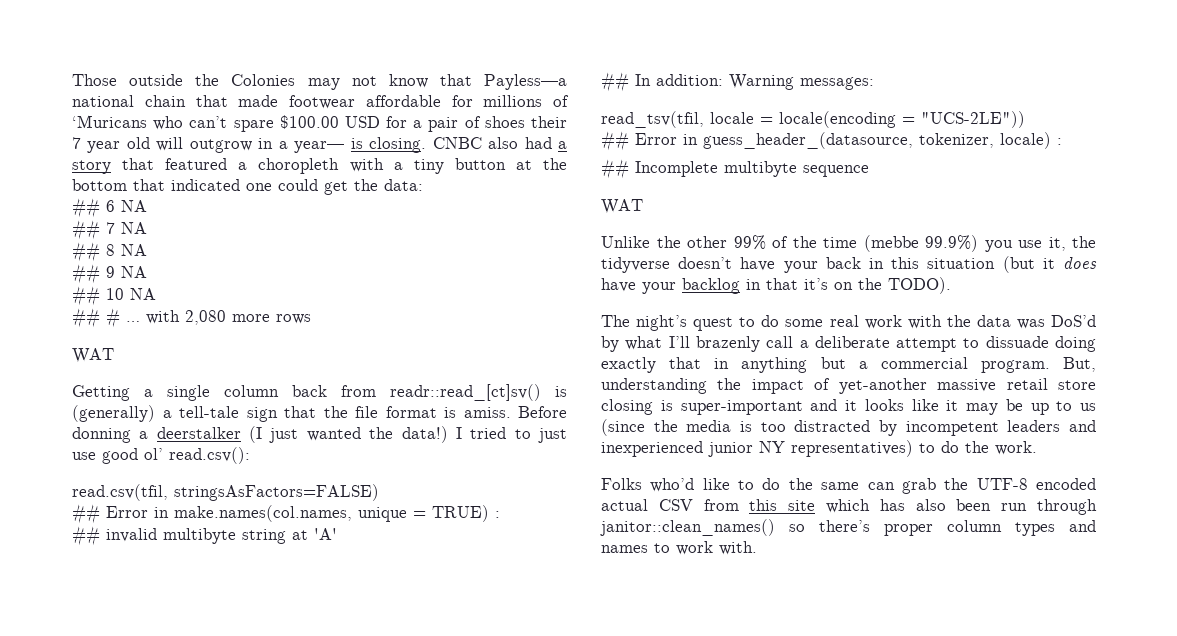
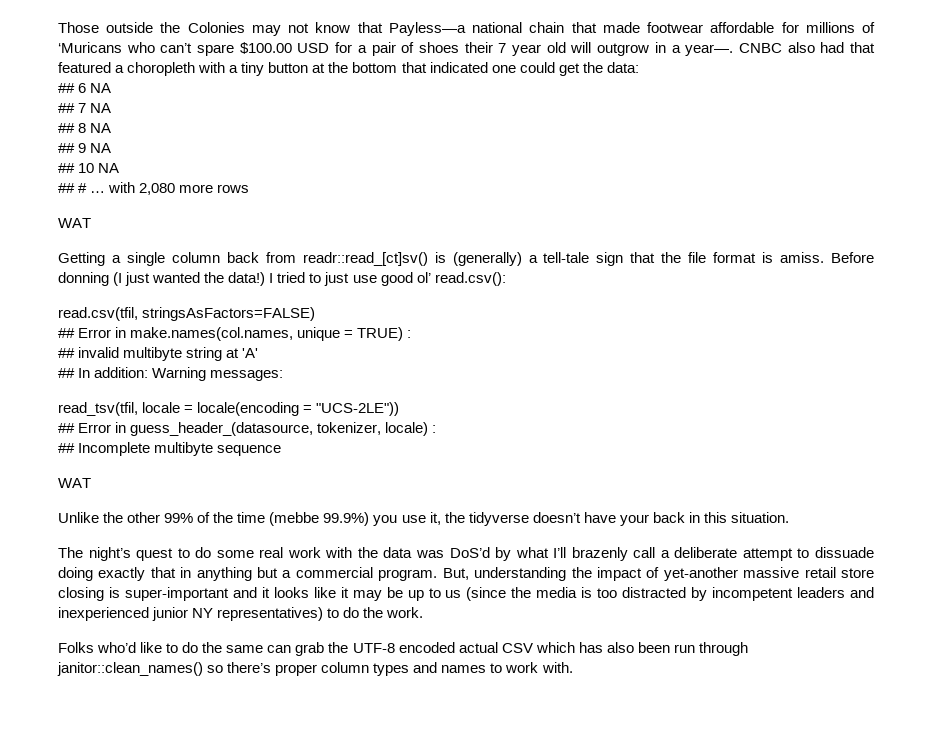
- Those outside the Colonies may not know that Payless—a national chain that made footwear affordable for millions of ‘Muricans who can’t spare $100.00 USD for a pair of shoes their 7 year old will outgrow in a year— is closing.
+ Those outside the Colonies may not know that Payless—a national chain that made footwear affordable for millions of ‘Muricans who can’t spare $100.00 USD for a pair of shoes their 7 year old will outgrow in a year—.
- CNBC also had a story that featured a choropleth with a tiny button at the bottom that indicated one could get the data:
+ CNBC also had that featured a choropleth with a tiny button at the bottom that indicated one could get the data:
- Before donning a deerstalker (I just wanted the data!)
+ Before donning (I just wanted the data!)
- Unlike the other 99% of the time (mebbe 99.9%) you use it, the tidyverse doesn’t have your back in this situation (but it does have your backlog in that it’s on the TODO).
+ Unlike the other 99% of the time (mebbe 99.9%) you use it, the tidyverse doesn’t have your back in this situation.
- Folks who’d like to do the same can grab the UTF-8 encoded actual CSV from this site which has also been run through janitor::clean_names() so there’s proper column types and names to work with.
+ Folks who’d like to do the same can grab the UTF-8 encoded actual CSV which has also been run through janitor::clean_names() so there’s proper column types and names to work with.

